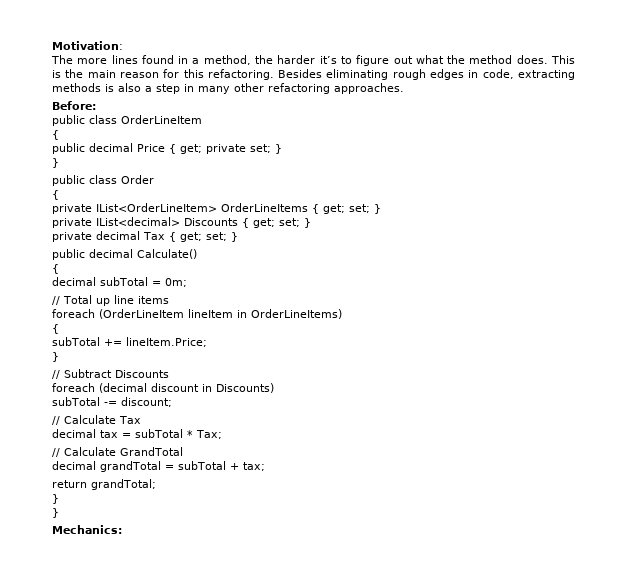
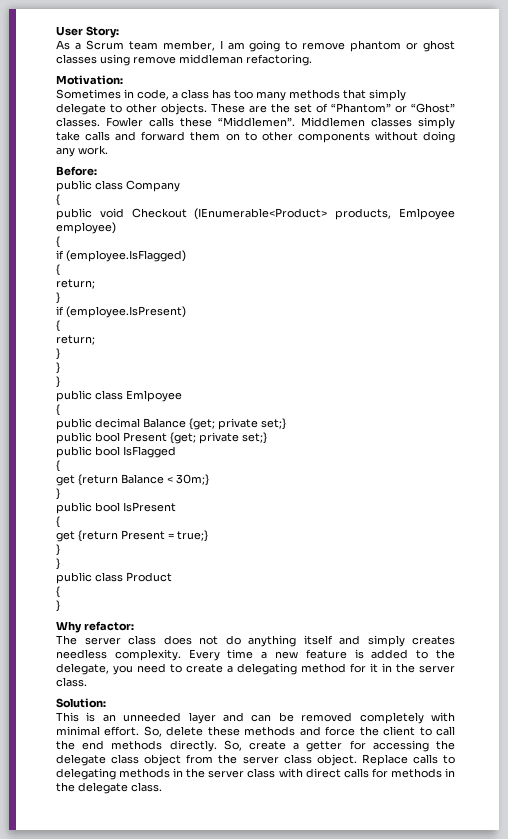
+ User Story:
+ As a Scrum team member, I am going to remove phantom or ghost classes using remove middleman refactoring.
  Motivation:
- The more lines found in a method, the harder it’s to figure out what the method does. This is the main reason for this refactoring. Besides eliminating rough edges in code, extracting methods is also a step in many other refactoring approaches.
+ Sometimes in code, a class has too many methods that simply delegate to other objects. These are the set of “Phantom” or “Ghost” classes. Fowler calls these “Middlemen”. Middlemen classes simply take calls and forward them on to other components without doing any work.
- public class OrderLineItem
+ public class Company
  {
- public decimal Price { get; private set; }
+ public void Checkout (IEnumerable<Product> products, Emlpoyee employee)
+ {
+ if (employee.IsFlagged)
+ {
+ return;
  }
- public class Order
+ if (employee.IsPresent)
  {
- private IList<OrderLineItem> OrderLineItems { get; set; }
- private IList<decimal> Discounts { get; set; }
- private decimal Tax { get; set; }
- public decimal Calculate()
- {
- decimal subTotal = 0m;
- // Total up line items
- foreach (OrderLineItem lineItem in OrderLineItems)
- {
- subTotal += lineItem.Price;
- }
- // Subtract Discounts
- foreach (decimal discount in Discounts)
- subTotal -= discount;
- // Calculate Tax
- decimal tax = subTotal * Tax;
- // Calculate GrandTotal
- decimal grandTotal = subTotal + tax;
- return grandTotal;
+ return;
  }
  }
- Mechanics:
+ }
+ public class Emlpoyee
+ {
+ public decimal Balance {get; private set;}
+ public bool Present {get; private set;}
+ public bool IsFlagged
+ {
+ get {return Balance < 30m;}
+ }
+ public bool IsPresent
+ {
+ get {return Present = true;}
+ }
+ }
+ public class Product
+ {
+ }
+ Why refactor:
+ The server class does not do anything itself and simply creates needless complexity. Every time a new feature is added to the delegate, you need to create a delegating method for it in the server class.
+ Solution:
+ This is an unneeded layer and can be removed completely with minimal effort. So, delete these methods and force the client to call the end methods directly. So, create a getter for accessing the delegate class object from the server class object. Replace calls to delegating methods in the server class with direct calls for methods in the delegate class.

